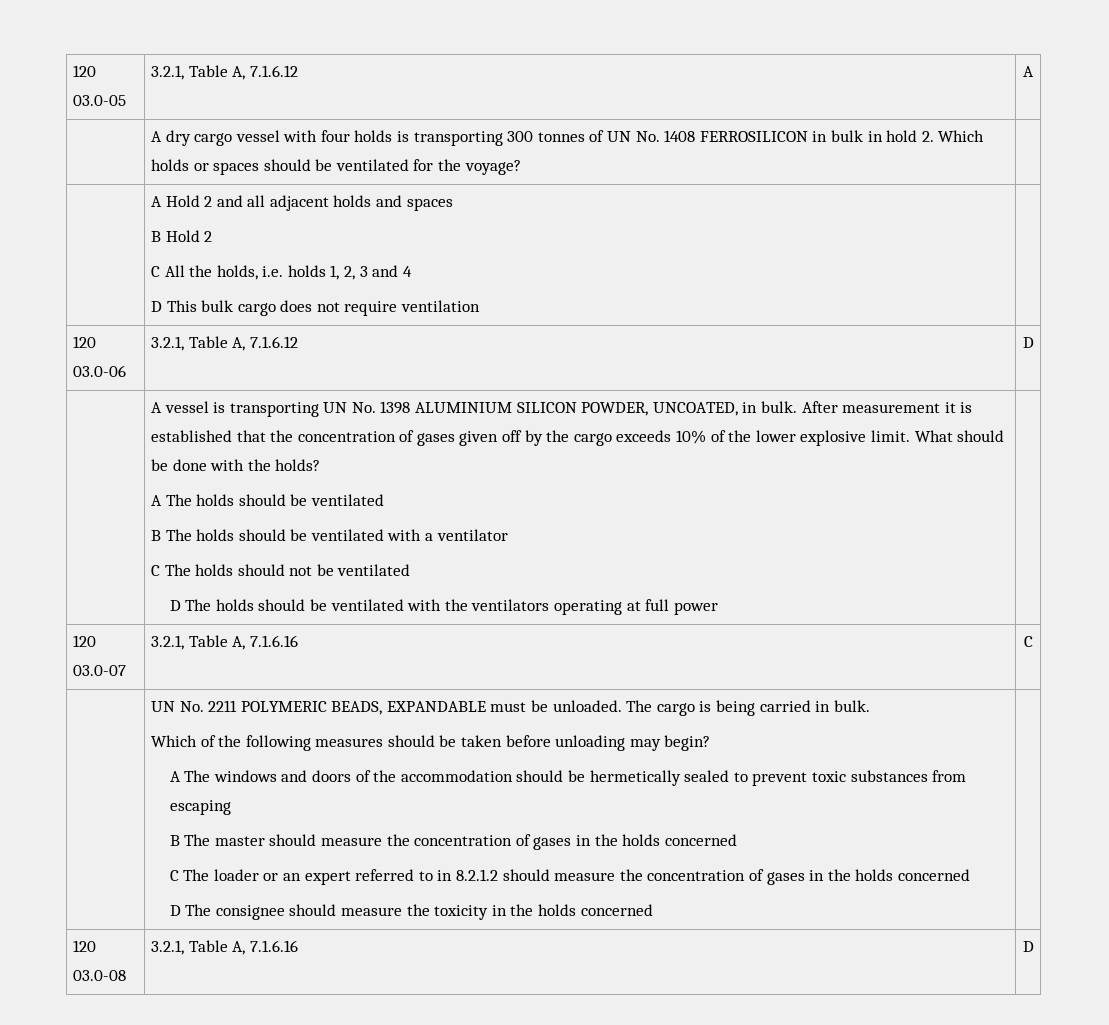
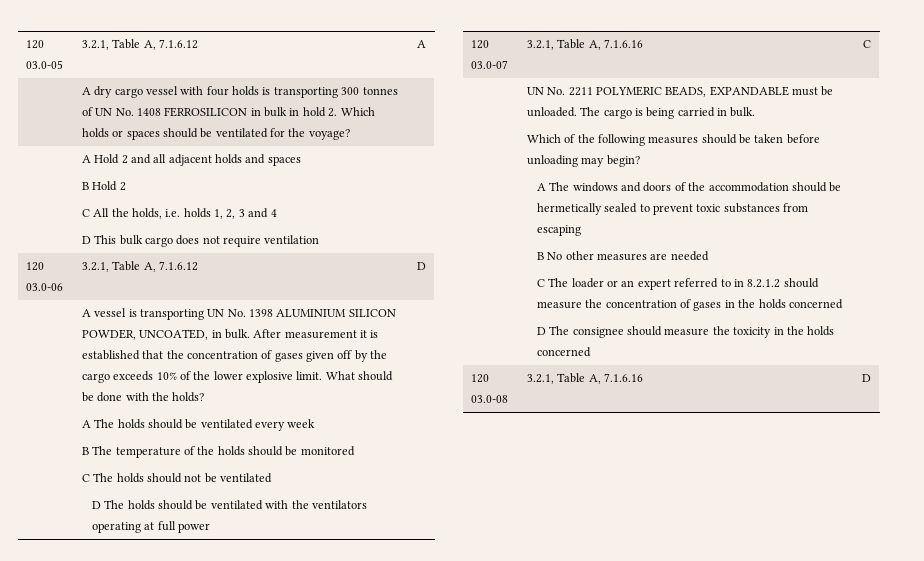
- A The holds should be ventilated
- B The holds should be ventilated with a ventilator
+ A The holds should be ventilated every week
+ B The temperature of the holds should be monitored
- B The master should measure the concentration of gases in the holds concerned
+ B No other measures are needed

